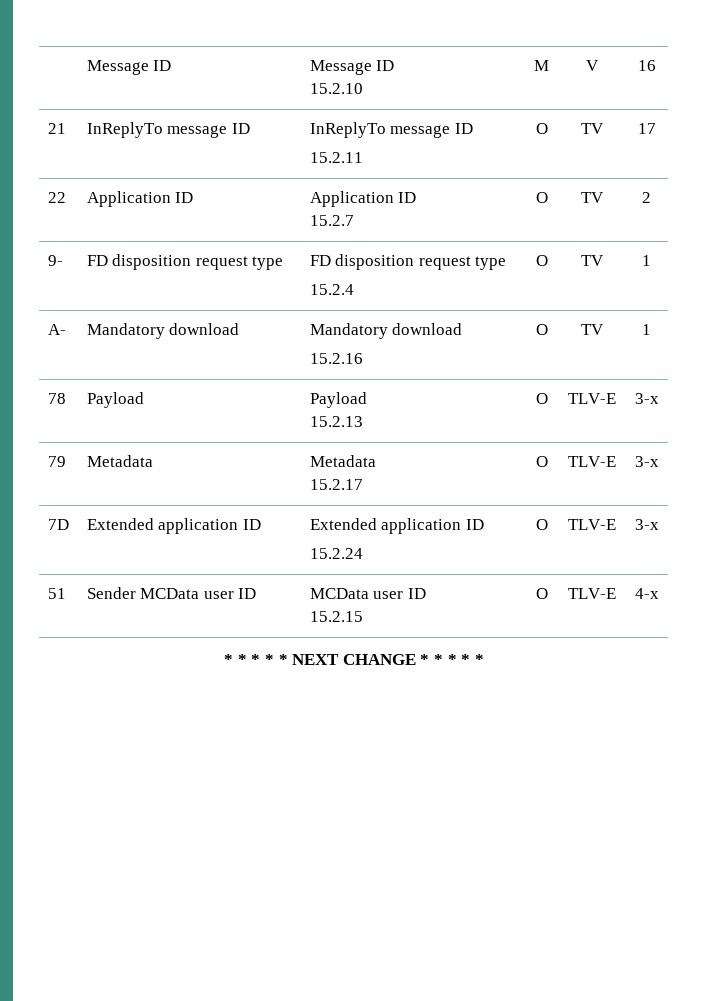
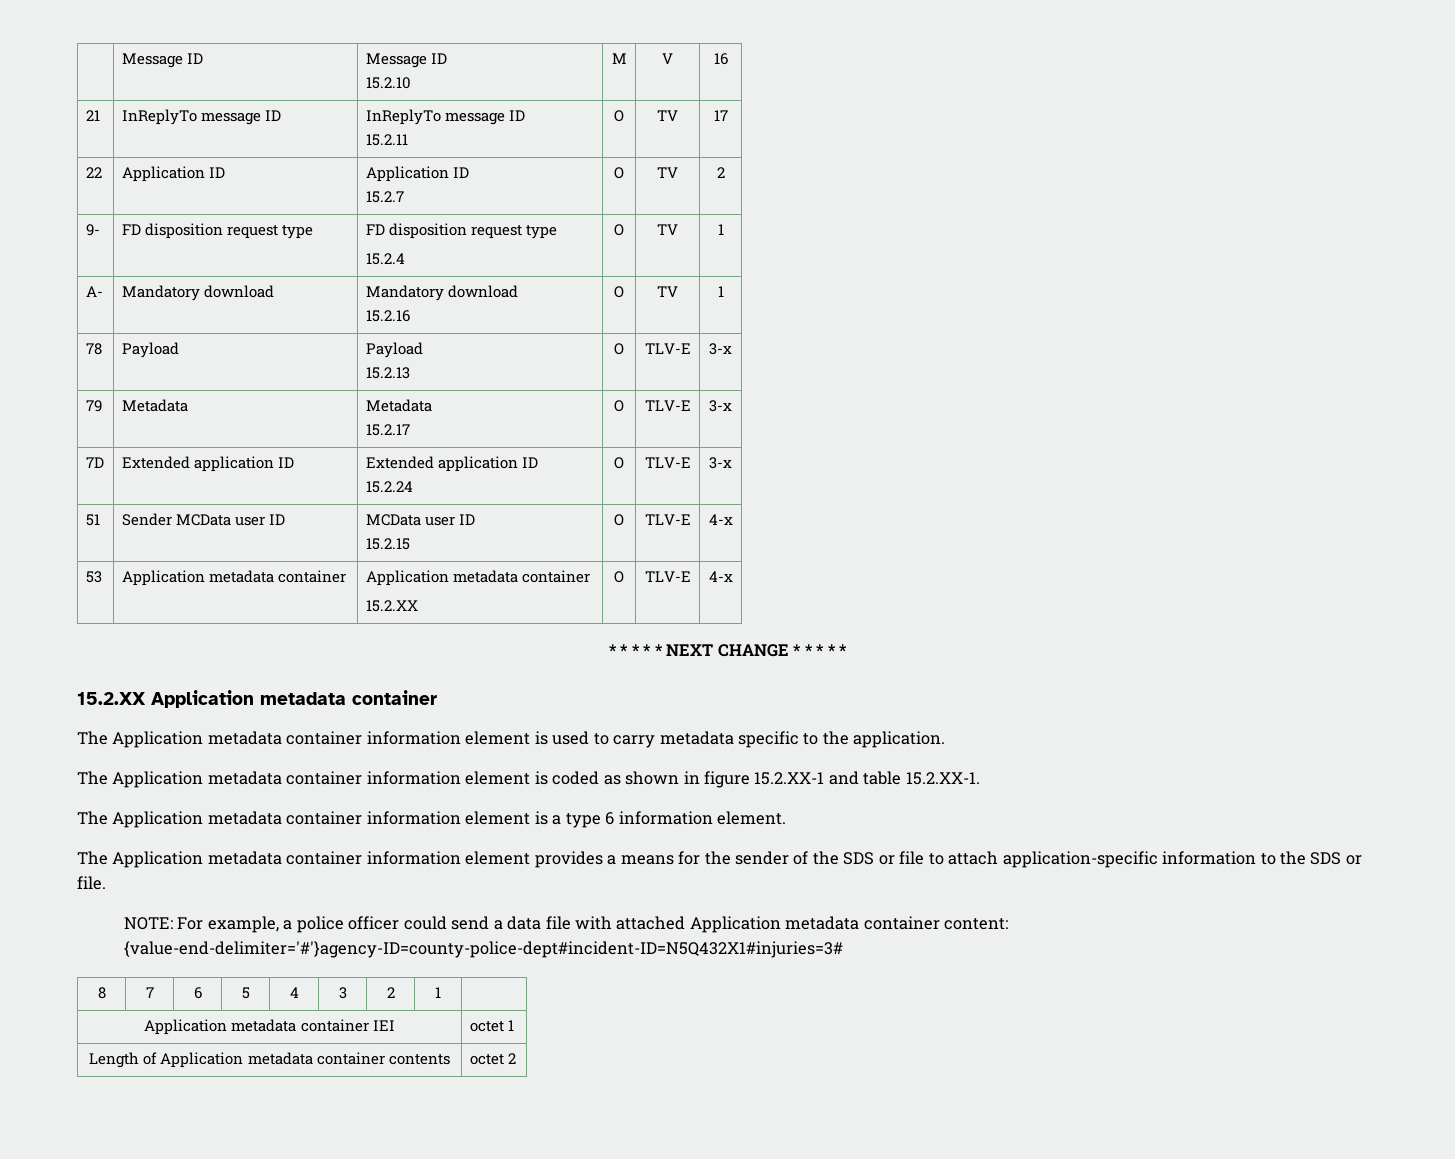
+ 53 | Application metadata container | Application metadata container
+ 15.2.XX | O | TLV-E | 4-x
+ 15.2.XX Application metadata container
+ The Application metadata container information element is used to carry metadata specific to the application.
+ The Application metadata container information element is coded as shown in figure 15.2.XX-1 and table 15.2.XX-1.
+ The Application metadata container information element is a type 6 information element.
+ The Application metadata container information element provides a means for the sender of the SDS or file to attach application-specific information to the SDS or file.
+ NOTE: For example, a police officer could send a data file with attached Application metadata container content: {value-end-delimiter='#'}agency-ID=county-police-dept#incident-ID=N5Q432X1#injuries=3#
+ 8 | 7 | 6 | 5 | 4 | 3 | 2 | 1 |
+ Application metadata container IEI | octet 1
+ Length of Application metadata container contents | octet 2

